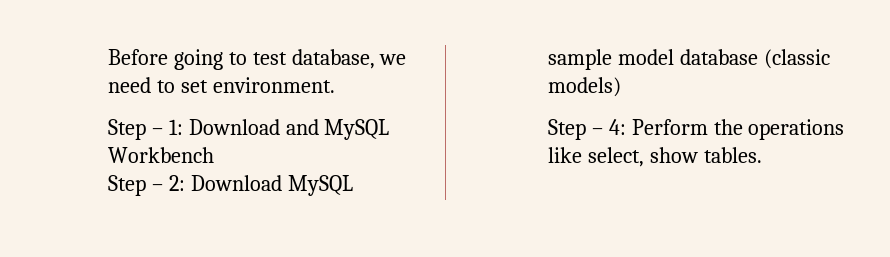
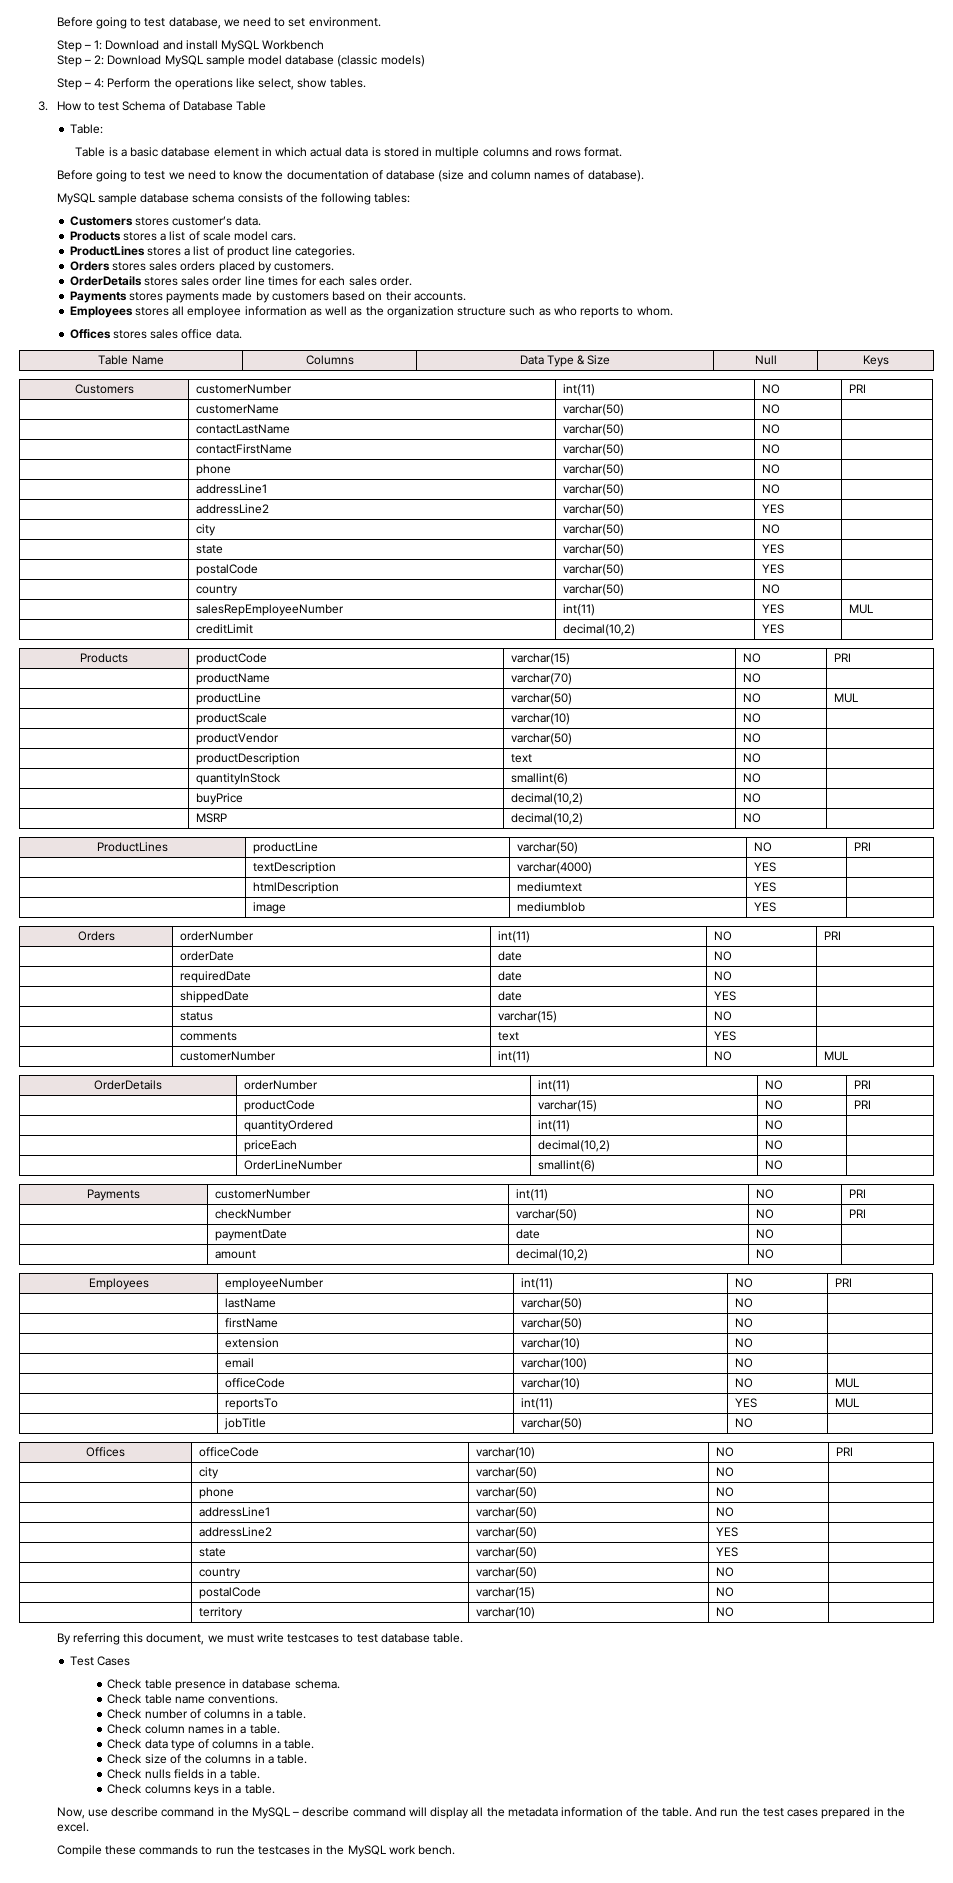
- Step – 1: Download and MySQL Workbench
+ Step – 1: Download and install MySQL Workbench
+ 3. How to test Schema of Database Table
+ Table:
+ Table is a basic database element in which actual data is stored in multiple columns and rows format.
+ Before going to test we need to know the documentation of database (size and column names of database).
+ MySQL sample database schema consists of the following tables:
+ Customers stores customer’s data.
+ Products stores a list of scale model cars.
+ ProductLines stores a list of product line categories.
+ Orders stores sales orders placed by customers.
+ OrderDetails stores sales order line times for each sales order.
+ Payments stores payments made by customers based on their accounts.
+ Employees stores all employee information as well as the organization structure such as who reports to whom.
+ Offices stores sales office data.
+ Table Name | Columns | Data Type & Size | Null | Keys
+ Customers | customerNumber | int(11) | NO | PRI
+ | customerName | varchar(50) | NO |
+ | contactLastName | varchar(50) | NO |
+ | contactFirstName | varchar(50) | NO |
+ | phone | varchar(50) | NO |
+ | addressLine1 | varchar(50) | NO |
+ | addressLine2 | varchar(50) | YES |
+ | city | varchar(50) | NO |
+ | state | varchar(50) | YES |
+ | postalCode | varchar(50) | YES |
+ | country | varchar(50) | NO |
+ | salesRepEmployeeNumber | int(11) | YES | MUL
+ | creditLimit | decimal(10,2) | YES |
+ Products | productCode | varchar(15) | NO | PRI
+ | productName | varchar(70) | NO |
+ | productLine | varchar(50) | NO | MUL
+ | productScale | varchar(10) | NO |
+ | productVendor | varchar(50) | NO |
+ | productDescription | text | NO |
+ | quantityInStock | smallint(6) | NO |
+ | buyPrice | decimal(10,2) | NO |
+ | MSRP | decimal(10,2) | NO |
+ ProductLines | productLine | varchar(50) | NO | PRI
+ | textDescription | varchar(4000) | YES |
+ | htmlDescription | mediumtext | YES |
+ | image | mediumblob | YES |
+ Orders | orderNumber | int(11) | NO | PRI
+ | orderDate | date | NO |
+ | requiredDate | date | NO |
+ | shippedDate | date | YES |
+ | status | varchar(15) | NO |
+ | comments | text | YES |
+ | customerNumber | int(11) | NO | MUL
+ OrderDetails | orderNumber | int(11) | NO | PRI
+ | productCode | varchar(15) | NO | PRI
+ | quantityOrdered | int(11) | NO |
+ | priceEach | decimal(10,2) | NO |
+ | OrderLineNumber | smallint(6) | NO |
+ Payments | customerNumber | int(11) | NO | PRI
+ | checkNumber | varchar(50) | NO | PRI
+ | paymentDate | date | NO |
+ | amount | decimal(10,2) | NO |
+ Employees | employeeNumber | int(11) | NO | PRI
+ | lastName | varchar(50) | NO |
+ | firstName | varchar(50) | NO |
+ | extension | varchar(10) | NO |
+ | email | varchar(100) | NO |
+ | officeCode | varchar(10) | NO | MUL
+ | reportsTo | int(11) | YES | MUL
+ | jobTitle | varchar(50) | NO |
+ Offices | officeCode | varchar(10) | NO | PRI
+ | city | varchar(50) | NO |
+ | phone | varchar(50) | NO |
+ | addressLine1 | varchar(50) | NO |
+ | addressLine2 | varchar(50) | YES |
+ | state | varchar(50) | YES |
+ | country | varchar(50) | NO |
+ | postalCode | varchar(15) | NO |
+ | territory | varchar(10) | NO |
+ By referring this document, we must write testcases to test database table.
+ Test Cases
+ Check table presence in database schema.
+ Check table name conventions.
+ Check number of columns in a table.
+ Check column names in a table.
+ Check data type of columns in a table.
+ Check size of the columns in a table.
+ Check nulls fields in a table.
+ Check columns keys in a table.
+ Now, use describe command in the MySQL – describe command will display all the metadata information of the table. And run the test cases prepared in the excel.
+ Compile these commands to run the testcases in the MySQL work bench.

